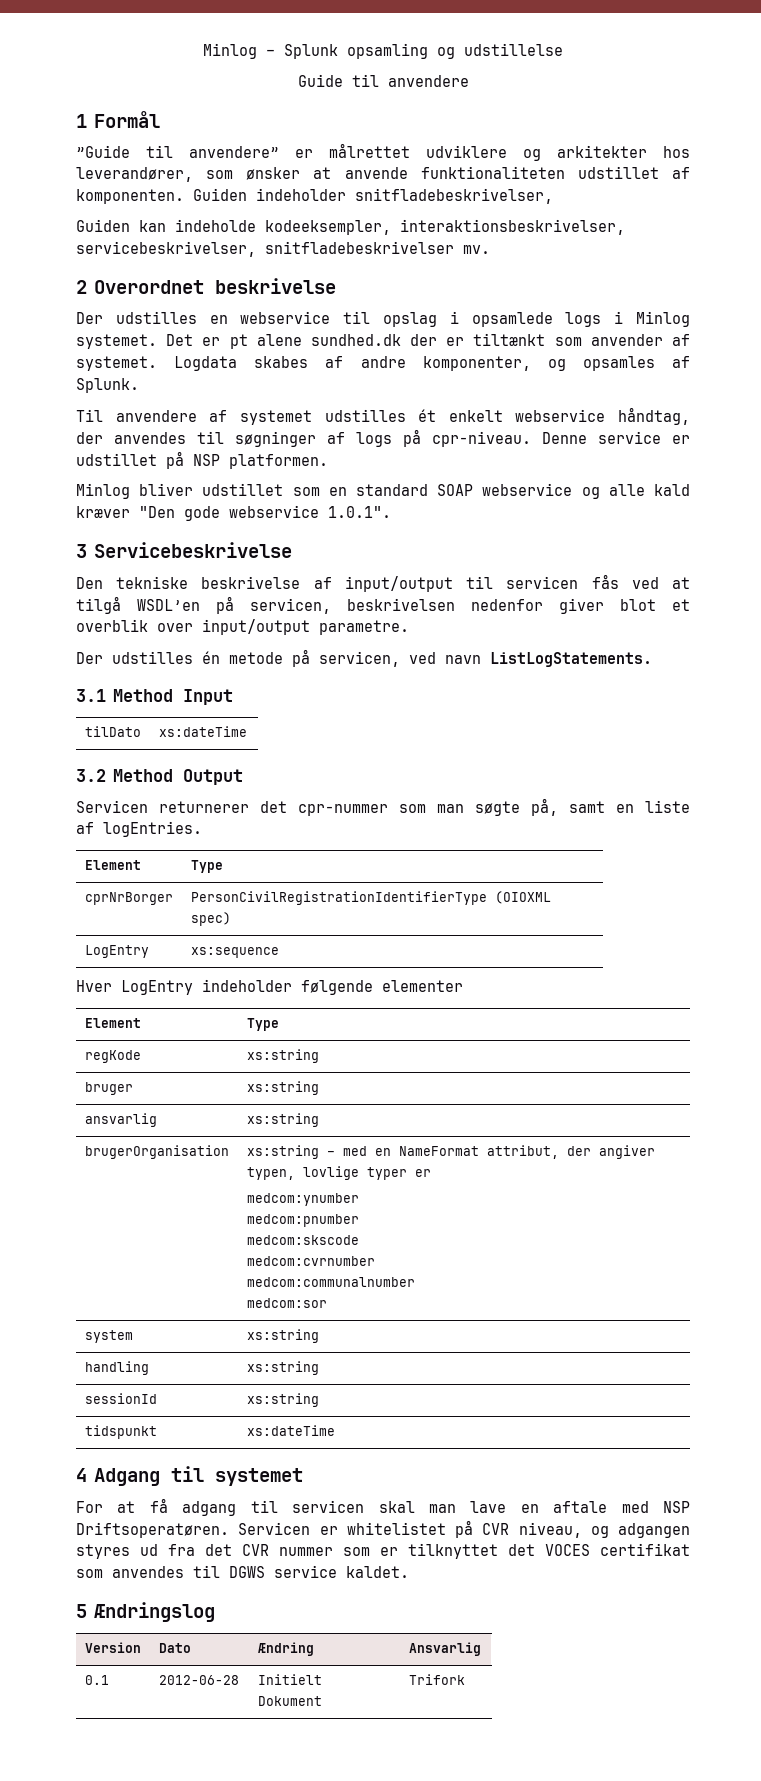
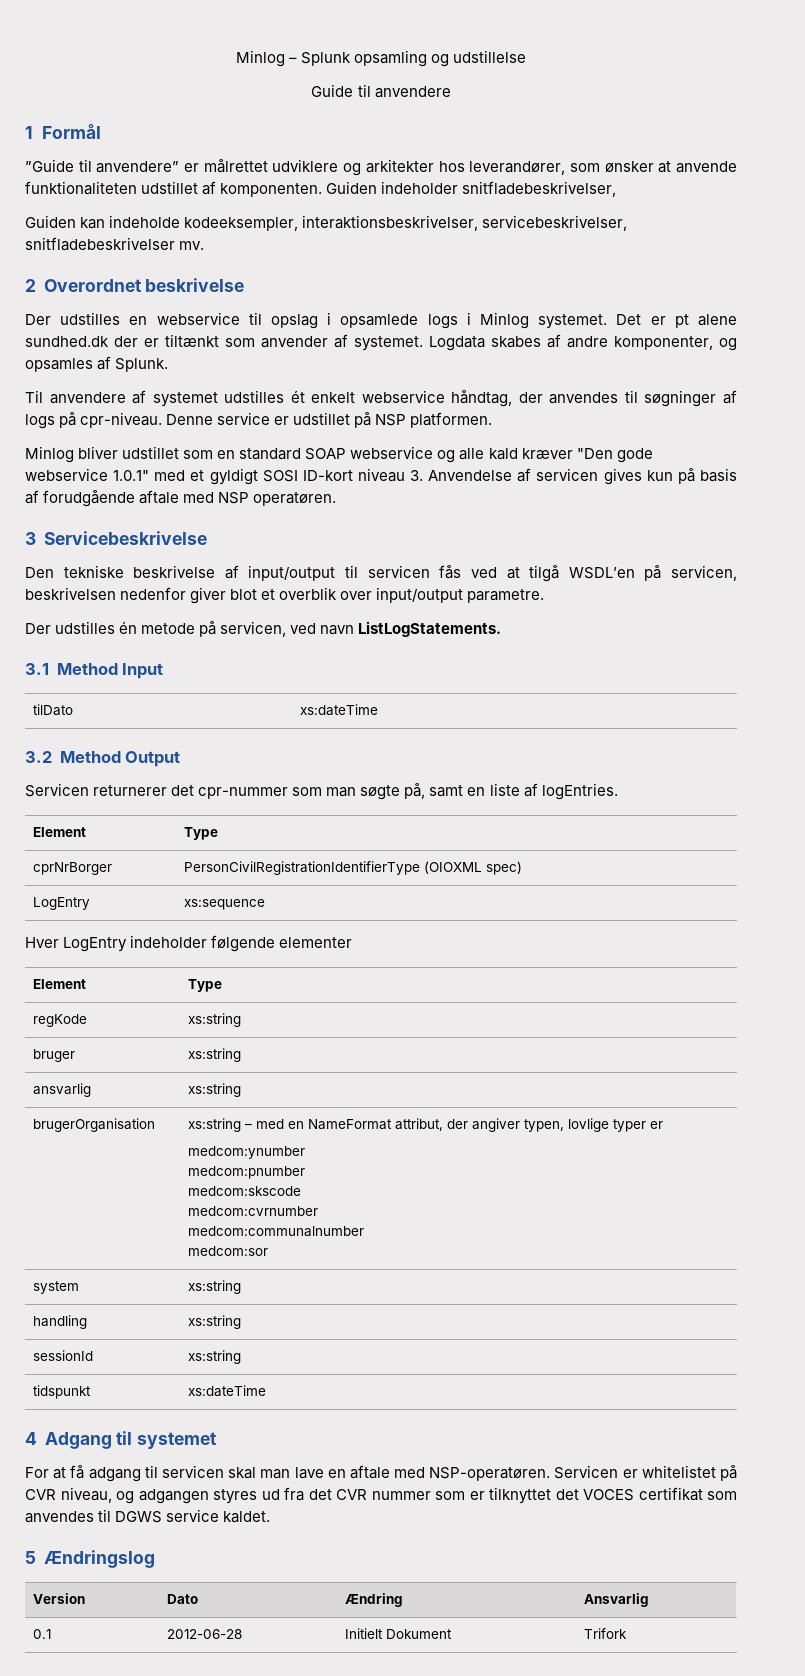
- Minlog bliver udstillet som en standard SOAP webservice og alle kald kræver "Den gode webservice 1.0.1".
+ Minlog bliver udstillet som en standard SOAP webservice og alle kald kræver "Den gode webservice 1.0.1" med et gyldigt SOSI ID-kort niveau 3. Anvendelse af servicen gives kun på basis af forudgående aftale med NSP operatøren.
- For at få adgang til servicen skal man lave en aftale med NSP Driftsoperatøren.
+ For at få adgang til servicen skal man lave en aftale med NSP-operatøren.

